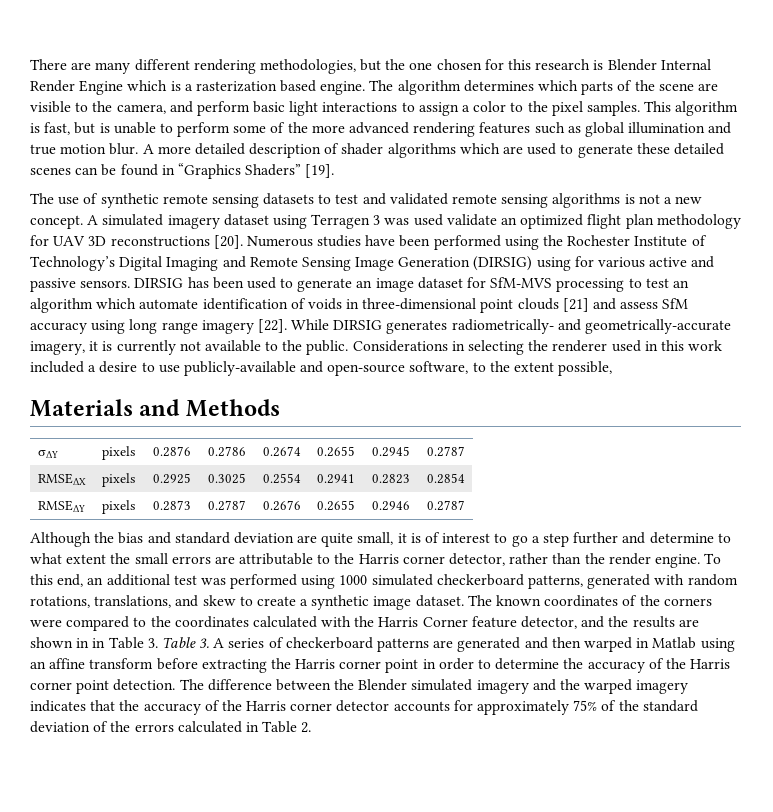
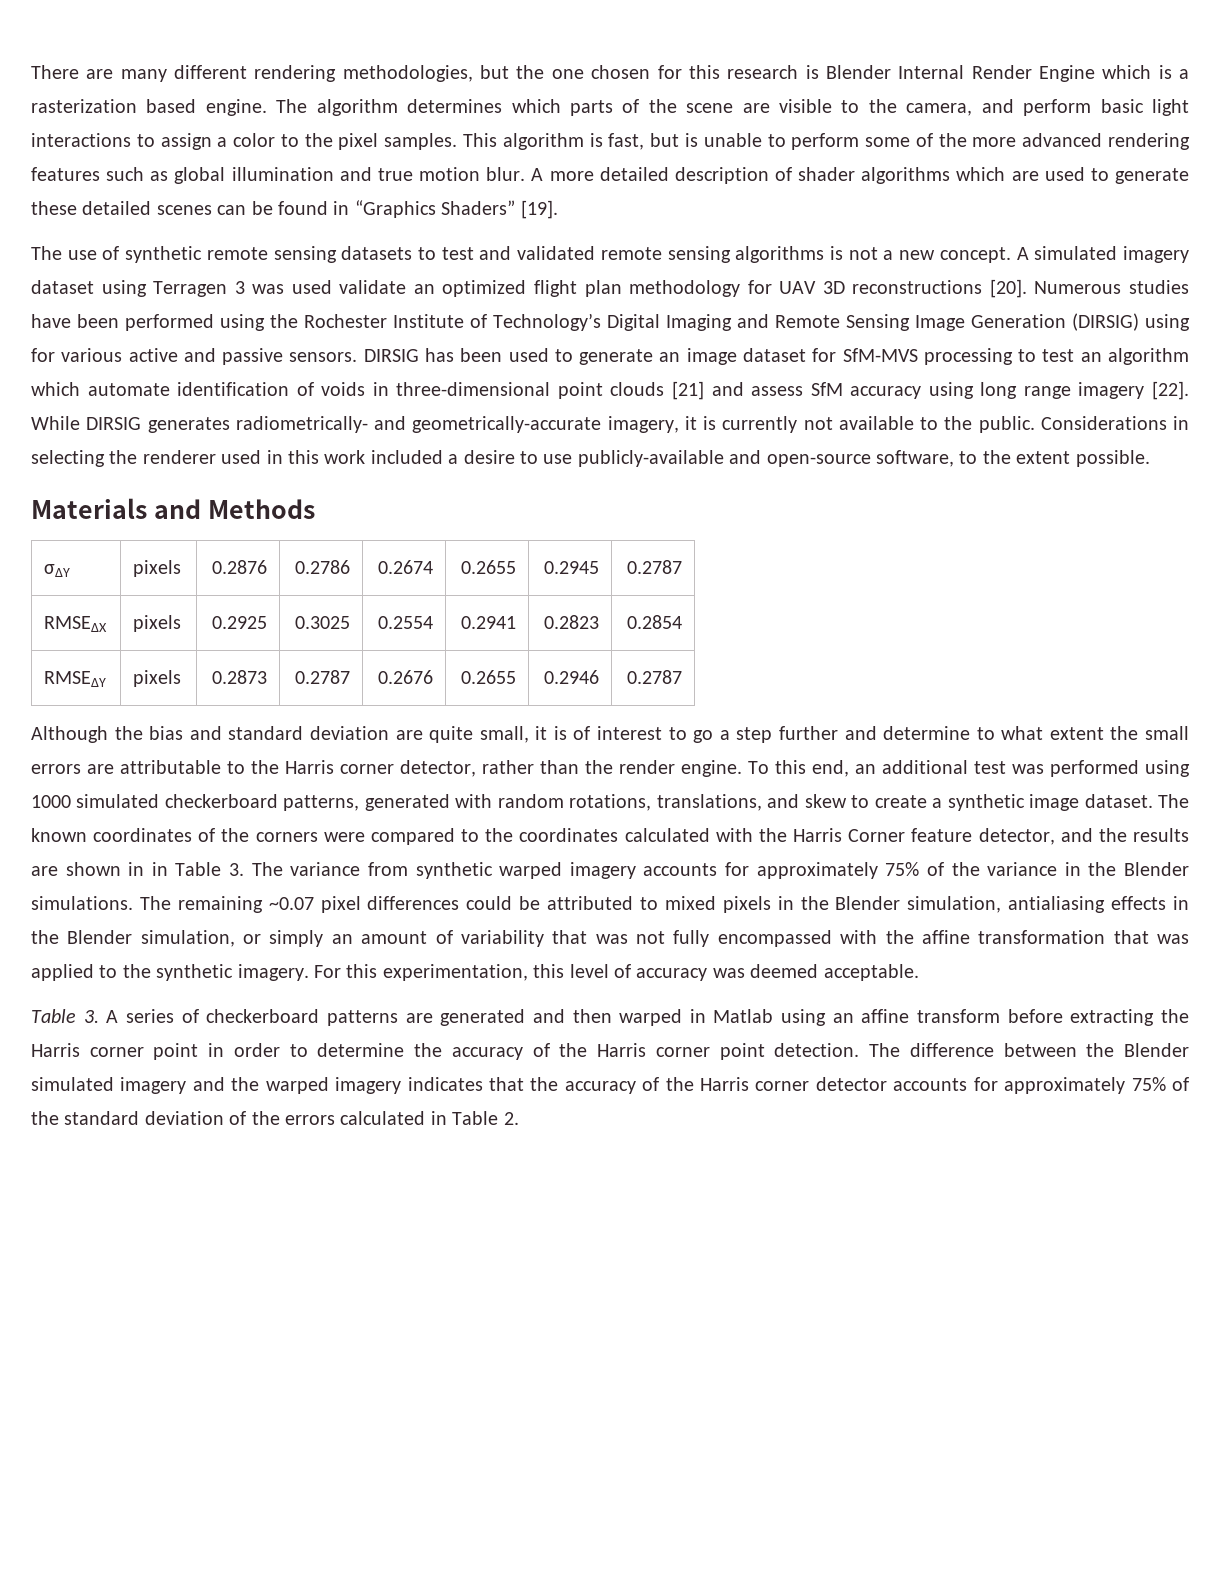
- Considerations in selecting the renderer used in this work included a desire to use publicly-available and open-source software, to the extent possible,
+ Considerations in selecting the renderer used in this work included a desire to use publicly-available and open-source software, to the extent possible.
- The known coordinates of the corners were compared to the coordinates calculated with the Harris Corner feature detector, and the results are shown in in Table 3. Table 3. A series of checkerboard patterns are generated and then warped in Matlab using an affine transform before extracting the Harris corner point in order to determine the accuracy of the Harris corner point detection.
+ The known coordinates of the corners were compared to the coordinates calculated with the Harris Corner feature detector, and the results are shown in in Table 3. The variance from synthetic warped imagery accounts for approximately 75% of the variance in the Blender simulations. The remaining ~0.07 pixel differences could be attributed to mixed pixels in the Blender simulation, antialiasing effects in the Blender simulation, or simply an amount of variability that was not fully encompassed with the affine transformation that was applied to the synthetic imagery. For this experimentation, this level of accuracy was deemed acceptable.
+ Table 3. A series of checkerboard patterns are generated and then warped in Matlab using an affine transform before extracting the Harris corner point in order to determine the accuracy of the Harris corner point detection.

